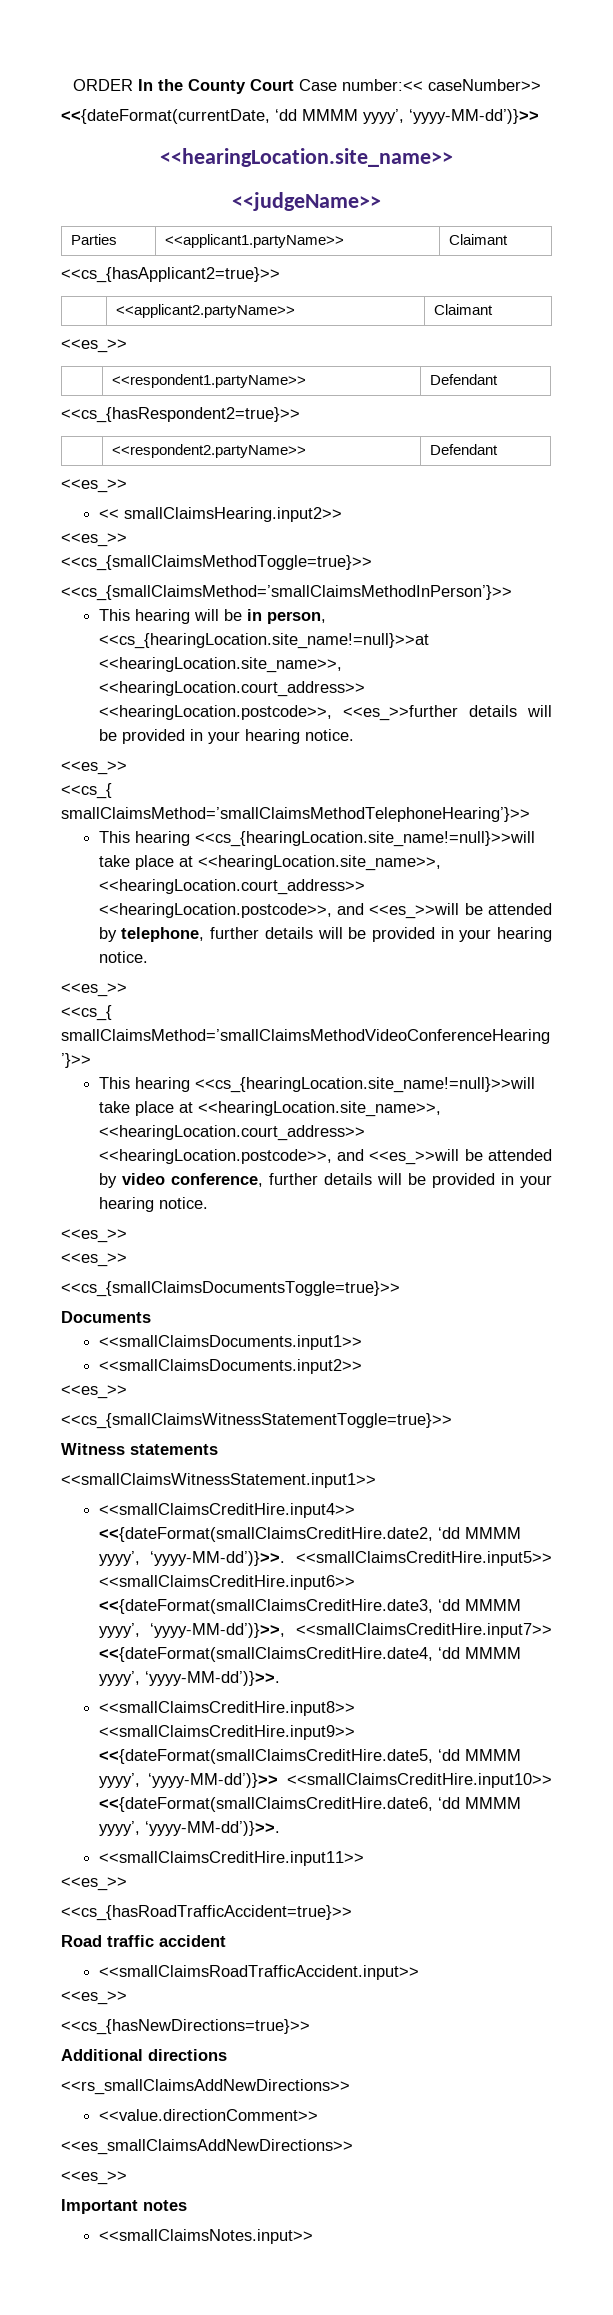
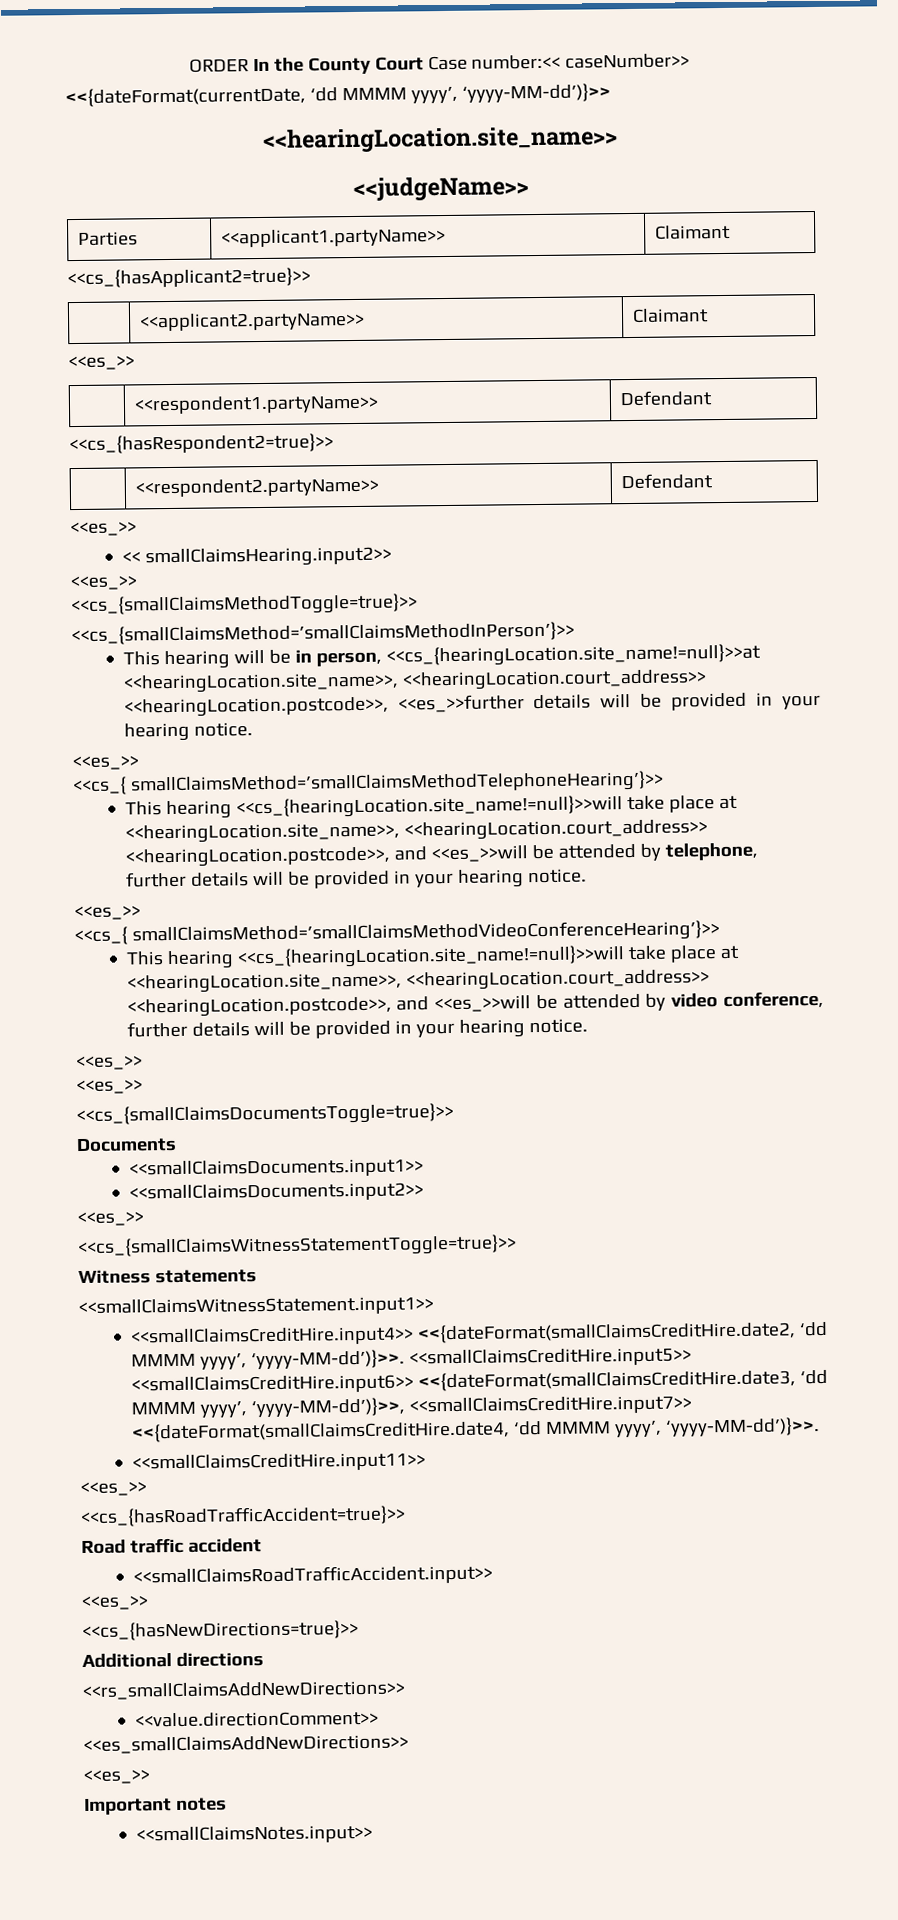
- <<smallClaimsCreditHire.input8>> <<smallClaimsCreditHire.input9>> <<{dateFormat(smallClaimsCreditHire.date5, ‘dd MMMM yyyy’, ‘yyyy-MM-dd’)}>> <<smallClaimsCreditHire.input10>> <<{dateFormat(smallClaimsCreditHire.date6, ‘dd MMMM yyyy’, ‘yyyy-MM-dd’)}>>.

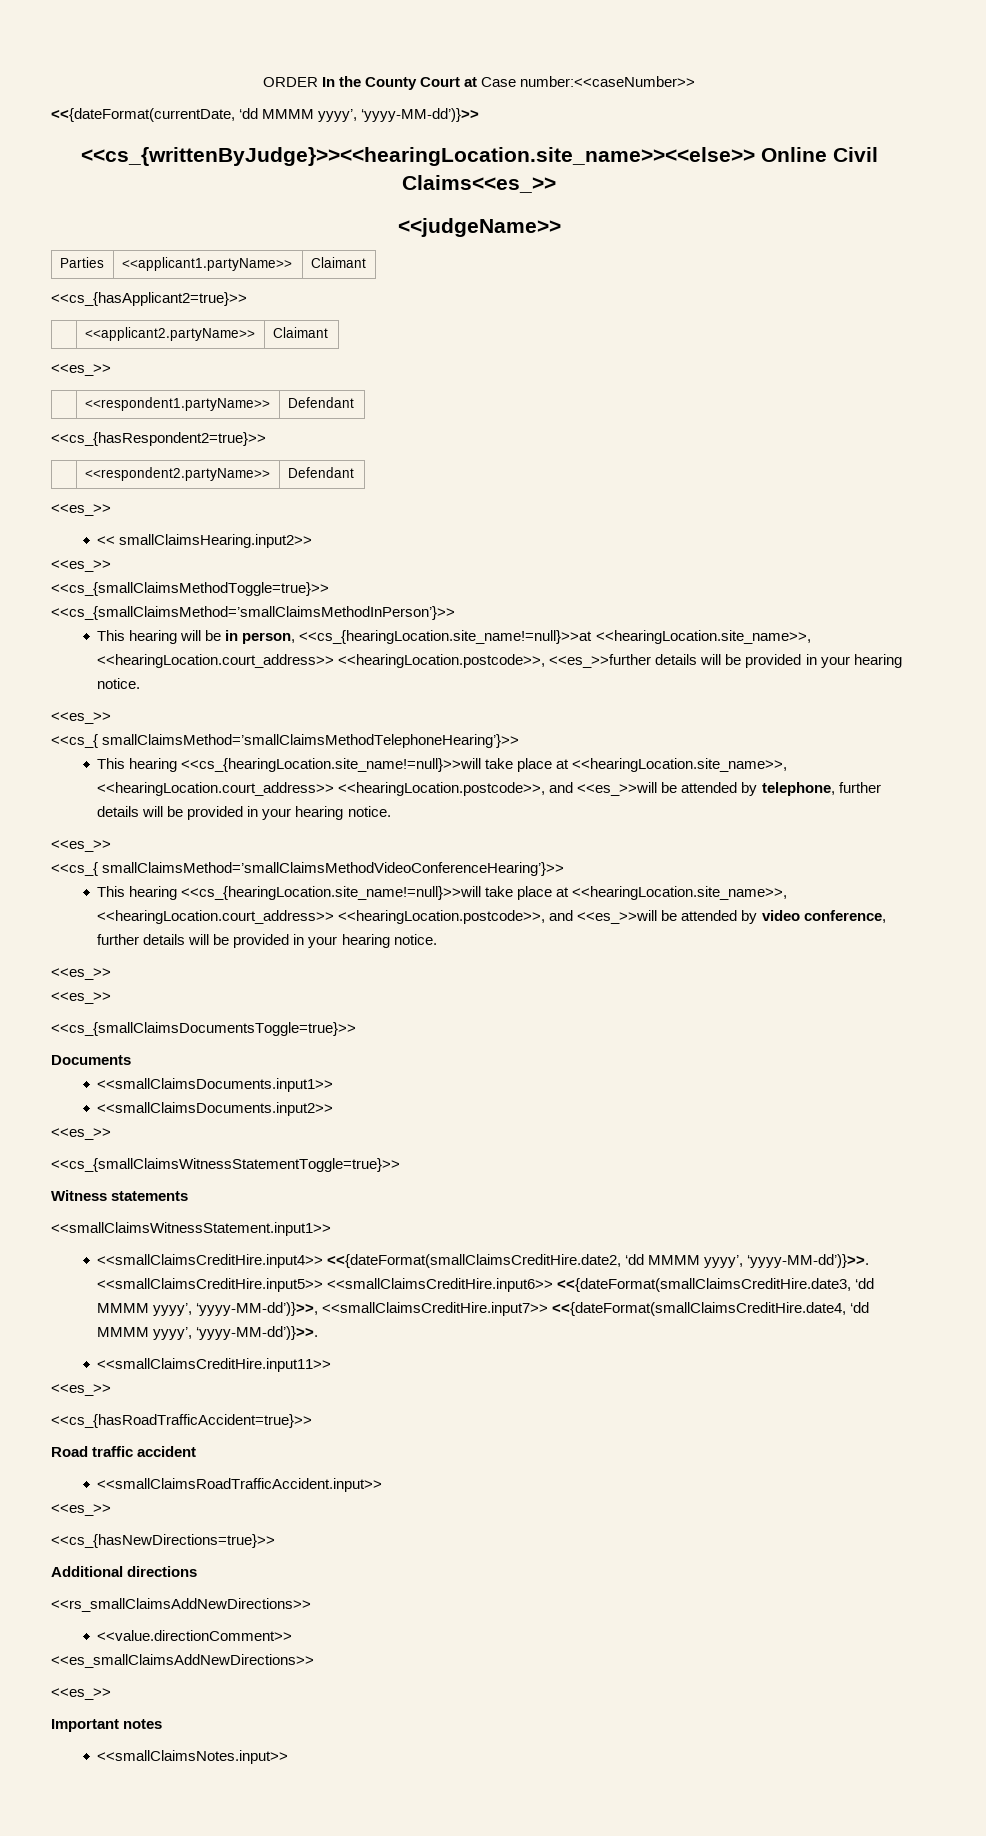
- ORDER In the County Court Case number:<< caseNumber>>
+ ORDER In the County Court at Case number:<<caseNumber>>
- <<hearingLocation.site_name>>
+ <<cs_{writtenByJudge}>><<hearingLocation.site_name>><<else>> Online Civil Claims<<es_>>

